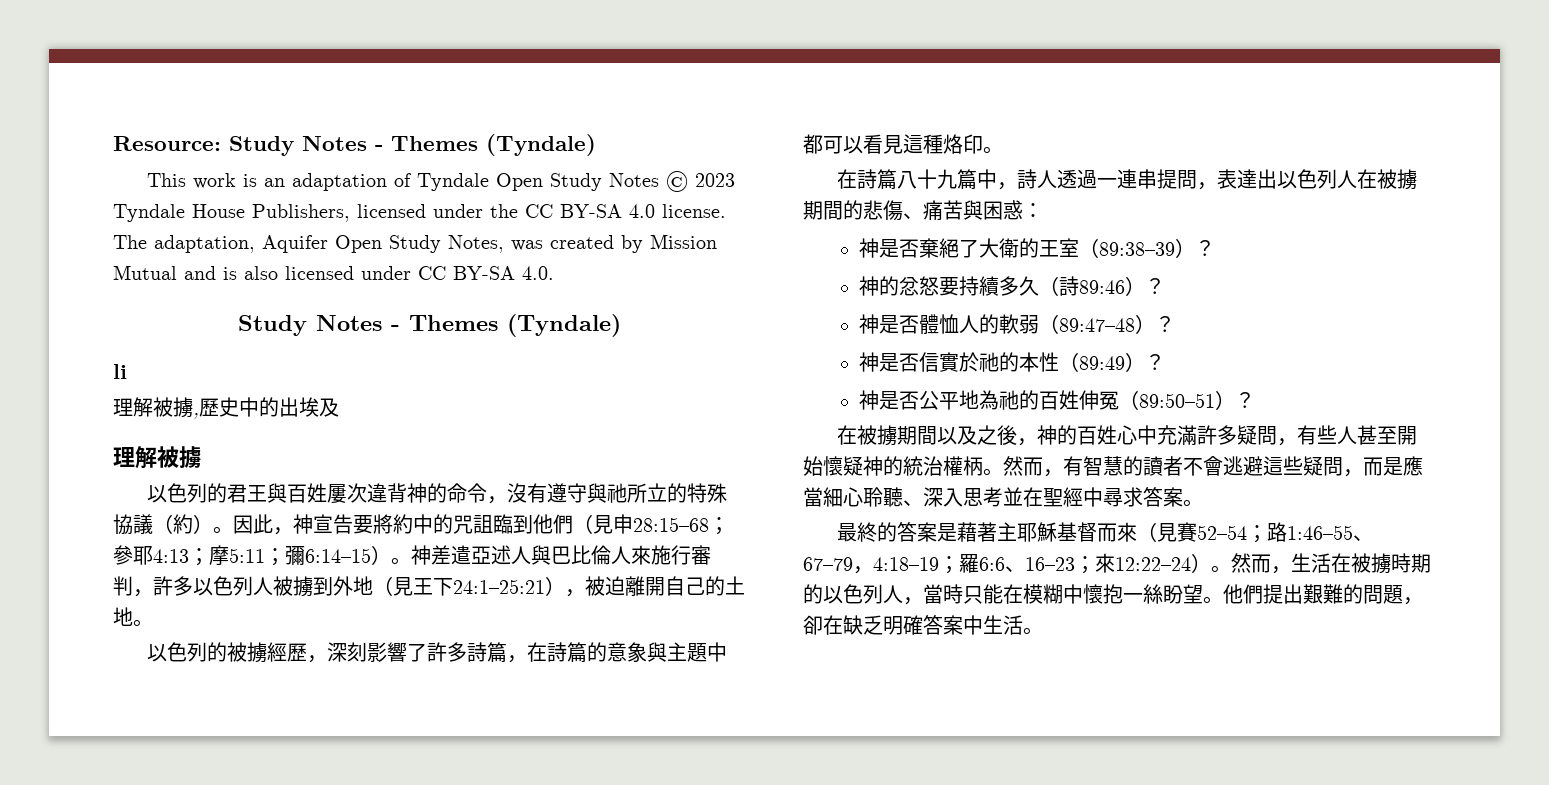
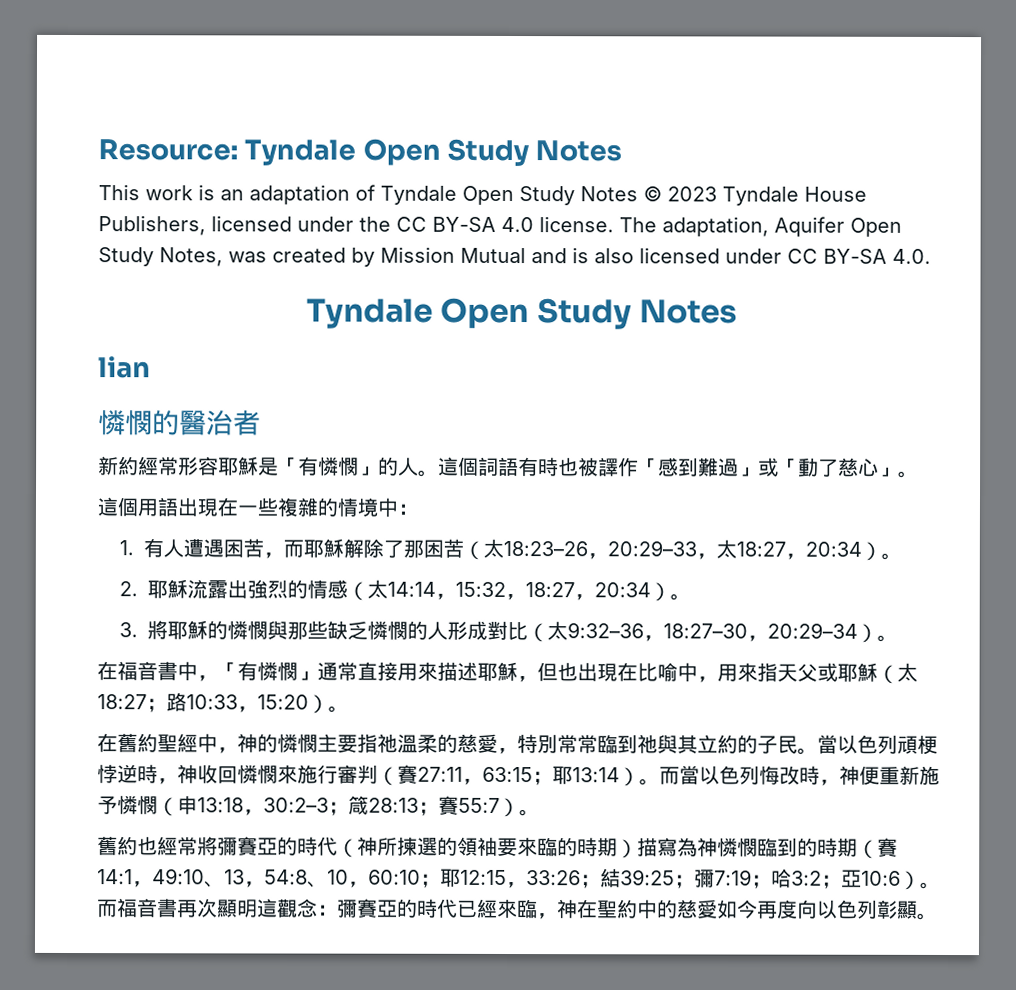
- Resource: Study Notes - Themes (Tyndale)
+ Resource: Tyndale Open Study Notes
  The adaptation, Aquifer Open Study Notes, was created by Mission Mutual and is also licensed under CC BY-SA 4.0.
- Study Notes - Themes (Tyndale)
- li
- 理解被擄,歷史中的出埃及
- 理解被擄
- 以色列的君王與百姓屢次違背神的命令，沒有遵守與祂所立的特殊協議（約）。因此，神宣告要將約中的咒詛臨到他們（見申28:15–68；參耶4:13；摩5:11；彌6:14–15）。神差遣亞述人與巴比倫人來施行審判，許多以色列人被擄到外地（見王下24:1–25:21），被迫離開自己的土地。
- 以色列的被擄經歷，深刻影響了許多詩篇，在詩篇的意象與主題中都可以看見這種烙印。
- 在詩篇八十九篇中，詩人透過一連串提問，表達出以色列人在被擄期間的悲傷、痛苦與困惑：
- 神是否棄絕了大衛的王室（89:38–39）？
- 神的忿怒要持續多久（詩89:46）？
- 神是否體恤人的軟弱（89:47–48）？
- 神是否信實於祂的本性（89:49）？
- 神是否公平地為祂的百姓伸冤（89:50–51）？
- 在被擄期間以及之後，神的百姓心中充滿許多疑問，有些人甚至開始懷疑神的統治權柄。然而，有智慧的讀者不會逃避這些疑問，而是應當細心聆聽、深入思考並在聖經中尋求答案。
- 最終的答案是藉著主耶穌基督而來（見賽52–54；路1:46–55、67–79，4:18–19；羅6:6、16–23；來12:22–24）。然而，生活在被擄時期的以色列人，當時只能在模糊中懷抱一絲盼望。他們提出艱難的問題，卻在缺乏明確答案中生活。
+ Tyndale Open Study Notes
+ lian
+ 憐憫的醫治者
+ 新約經常形容耶穌是「有憐憫」的人。這個詞語有時也被譯作「感到難過」或「動了慈心」。
+ 這個用語出現在一些複雜的情境中：
+ 1.有人遭遇困苦，而耶穌解除了那困苦（太18:23–26，20:29–33，太18:27，20:34）。
+ 2.耶穌流露出強烈的情感（太14:14，15:32，18:27，20:34）。
+ 3.將耶穌的憐憫與那些缺乏憐憫的人形成對比（太9:32–36，18:27–30，20:29–34）。
+ 在福音書中，「有憐憫」通常直接用來描述耶穌，但也出現在比喻中，用來指天父或耶穌（太18:27；路10:33，15:20）。
+ 在舊約聖經中，神的憐憫主要指祂溫柔的慈愛，特別常常臨到祂與其立約的子民。當以色列頑梗悖逆時，神收回憐憫來施行審判（賽27:11，63:15；耶13:14）。而當以色列悔改時，神便重新施予憐憫（申13:18，30:2–3；箴28:13；賽55:7）。
+ 舊約也經常將彌賽亞的時代（神所揀選的領袖要來臨的時期）描寫為神憐憫臨到的時期（賽14:1，49:10、13，54:8、10，60:10；耶12:15，33:26；結39:25；彌7:19；哈3:2；亞10:6）。而福音書再次顯明這觀念：彌賽亞的時代已經來臨，神在聖約中的慈愛如今再度向以色列彰顯。

